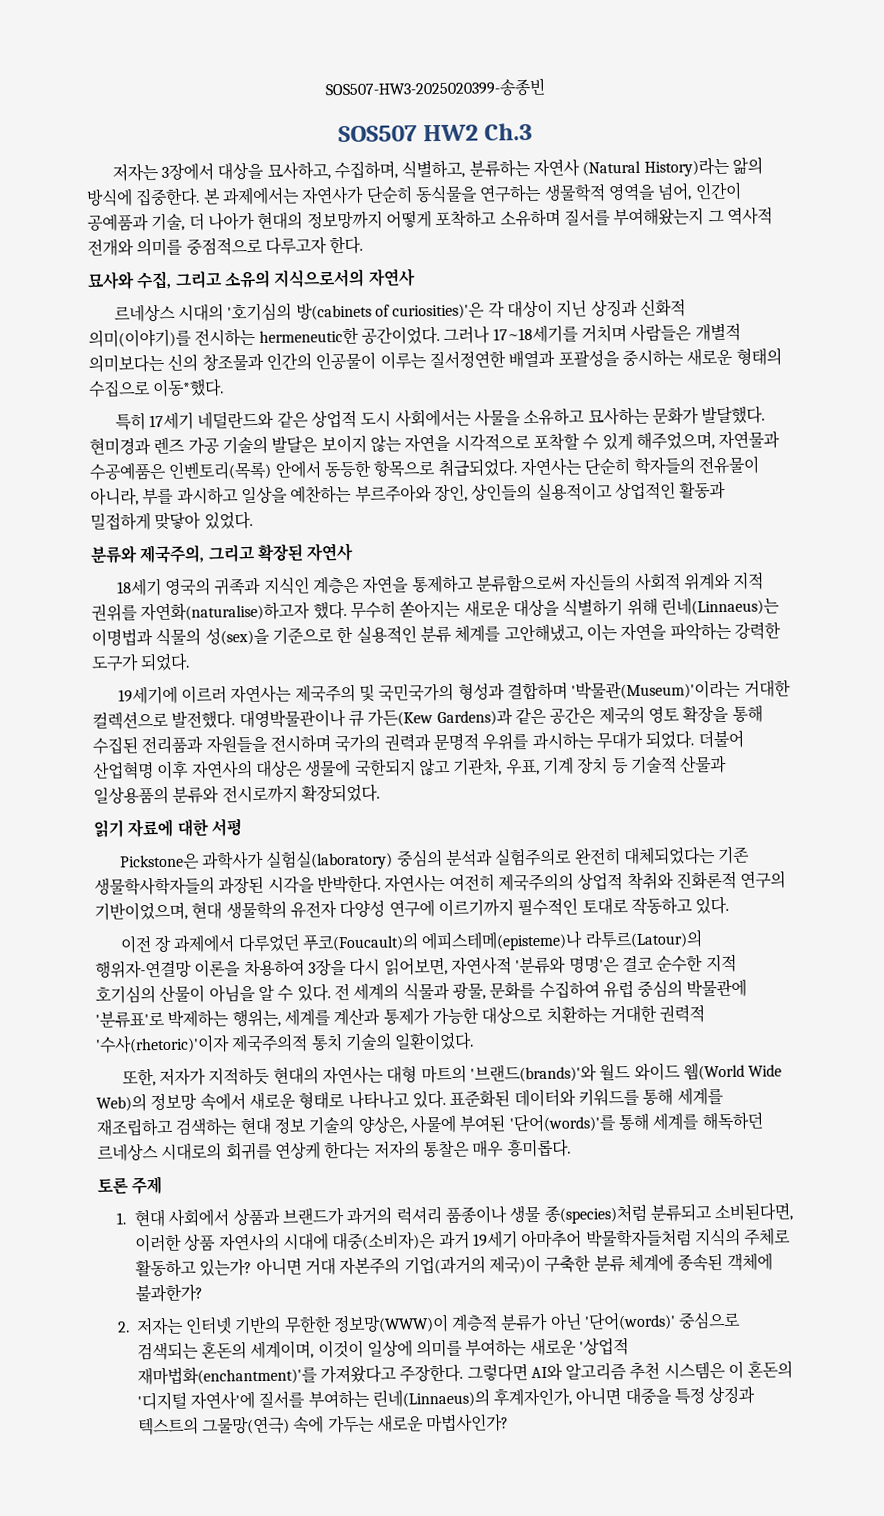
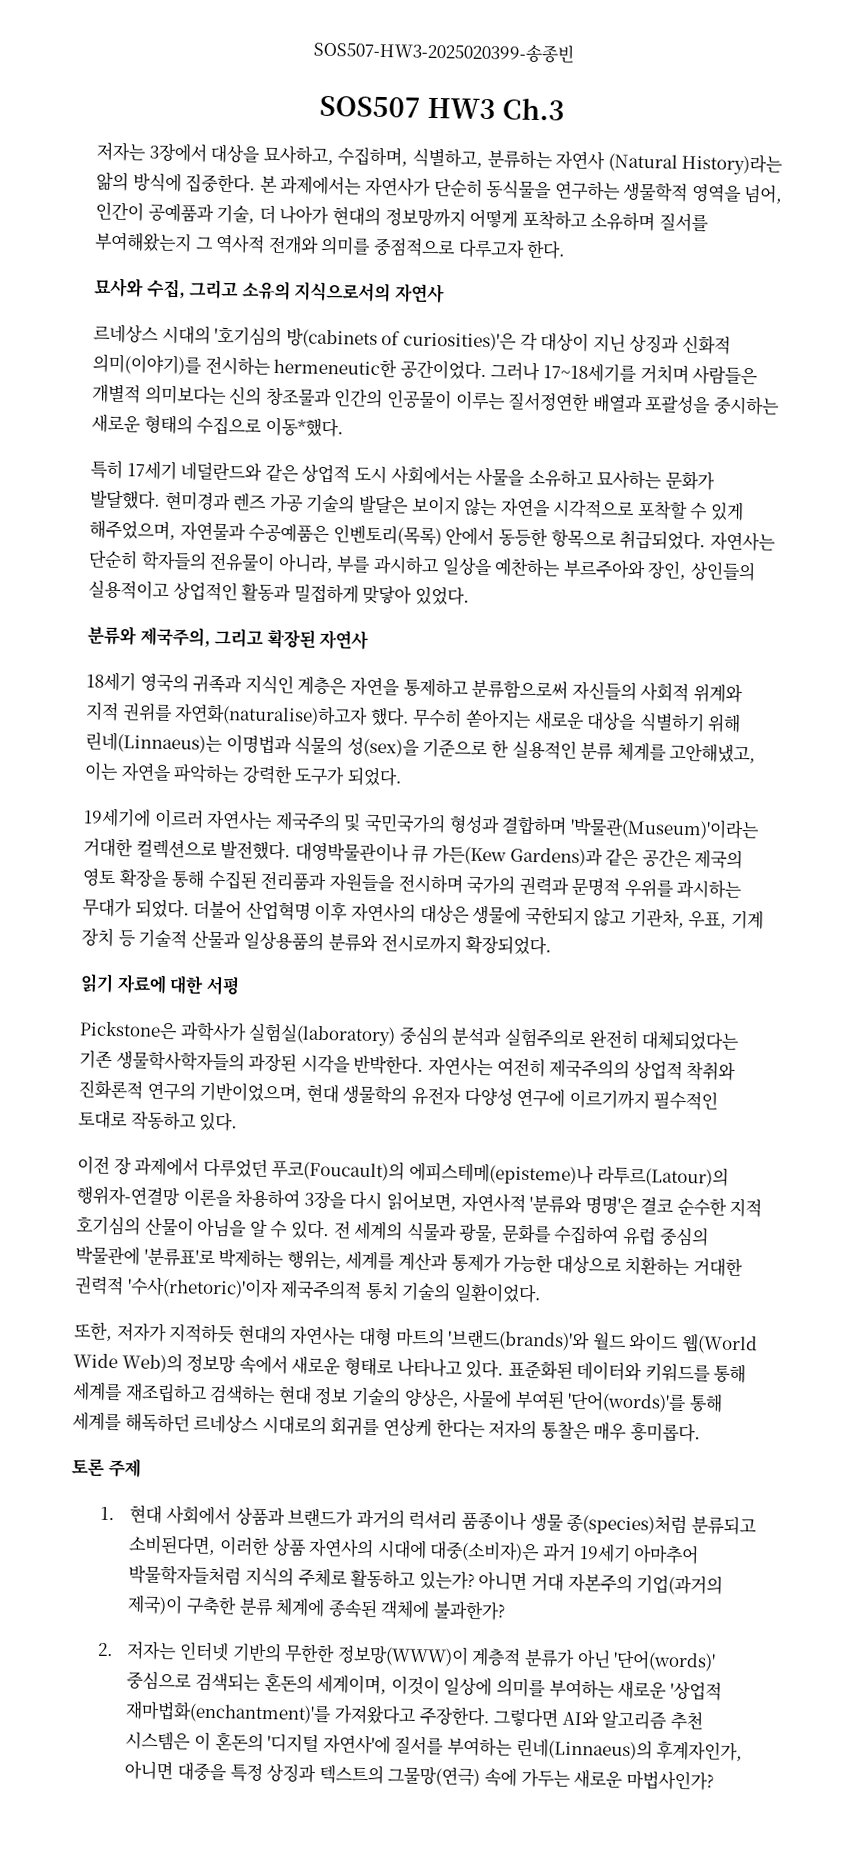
- SOS507 HW2 Ch.3
+ SOS507 HW3 Ch.3

